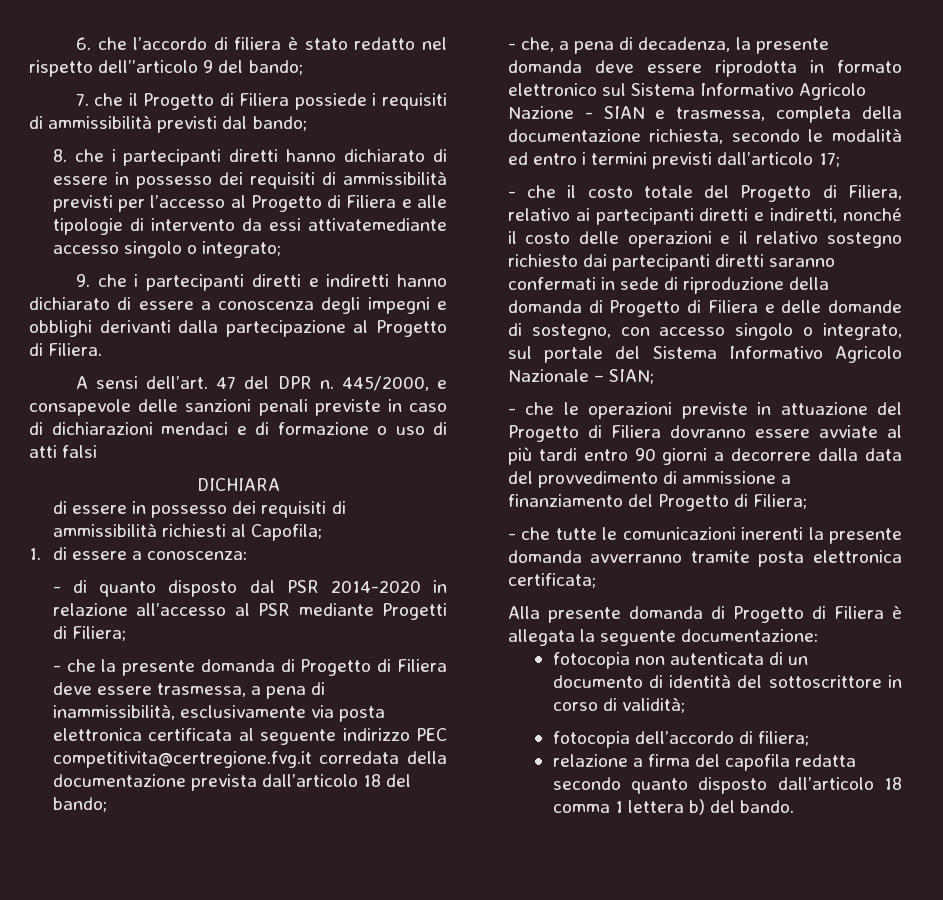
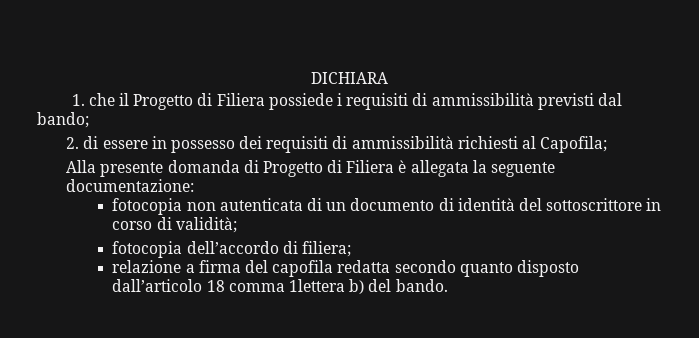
- 6. che l’accordo di filiera è stato redatto nel rispetto dell’’articolo 9 del bando;
- 7. che il Progetto di Filiera possiede i requisiti di ammissibilità previsti dal bando;
+ DICHIARA
+ 1. che il Progetto di Filiera possiede i requisiti di ammissibilità previsti dal bando;
- 8. che i partecipanti diretti hanno dichiarato di essere in possesso dei requisiti di ammissibilità previsti per l’accesso al Progetto di Filiera e alle tipologie di intervento da essi attivatemediante accesso singolo o integrato;
- 9. che i partecipanti diretti e indiretti hanno dichiarato di essere a conoscenza degli impegni e obblighi derivanti dalla partecipazione al Progetto di Filiera.
- A sensi dell’art. 47 del DPR n. 445/2000, e consapevole delle sanzioni penali previste in caso di dichiarazioni mendaci e di formazione o uso di atti falsi
- DICHIARA
- di essere in possesso dei requisiti di ammissibilità richiesti al Capofila;
+ 2. di essere in possesso dei requisiti di ammissibilità richiesti al Capofila;
- 1. di essere a conoscenza:
- - di quanto disposto dal PSR 2014-2020 in relazione all’accesso al PSR mediante Progetti di Filiera;
- - che la presente domanda di Progetto di Filiera deve essere trasmessa, a pena di inammissibilità, esclusivamente via posta elettronica certificata al seguente indirizzo PEC competitivita@certregione.fvg.it corredata della documentazione prevista dall’articolo 18 del bando;
- - che, a pena di decadenza, la presente domanda deve essere riprodotta in formato elettronico sul Sistema Informativo Agricolo Nazione - SIAN e trasmessa, completa della documentazione richiesta, secondo le modalità ed entro i termini previsti dall’articolo 17;
- - che il costo totale del Progetto di Filiera, relativo ai partecipanti diretti e indiretti, nonché il costo delle operazioni e il relativo sostegno richiesto dai partecipanti diretti saranno confermati in sede di riproduzione della domanda di Progetto di Filiera e delle domande di sostegno, con accesso singolo o integrato, sul portale del Sistema Informativo Agricolo Nazionale – SIAN;
- - che le operazioni previste in attuazione del Progetto di Filiera dovranno essere avviate al più tardi entro 90 giorni a decorrere dalla data del provvedimento di ammissione a finanziamento del Progetto di Filiera;
- - che tutte le comunicazioni inerenti la presente domanda avverranno tramite posta elettronica certificata;
- relazione a firma del capofila redatta secondo quanto disposto dall’articolo 18 comma 1 lettera b) del bando.
+ relazione a firma del capofila redatta secondo quanto disposto dall’articolo 18 comma 1lettera b) del bando.

